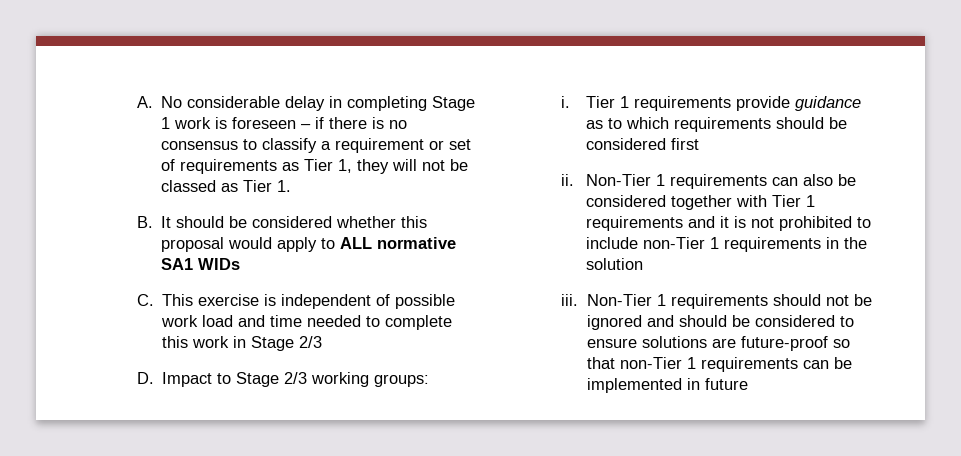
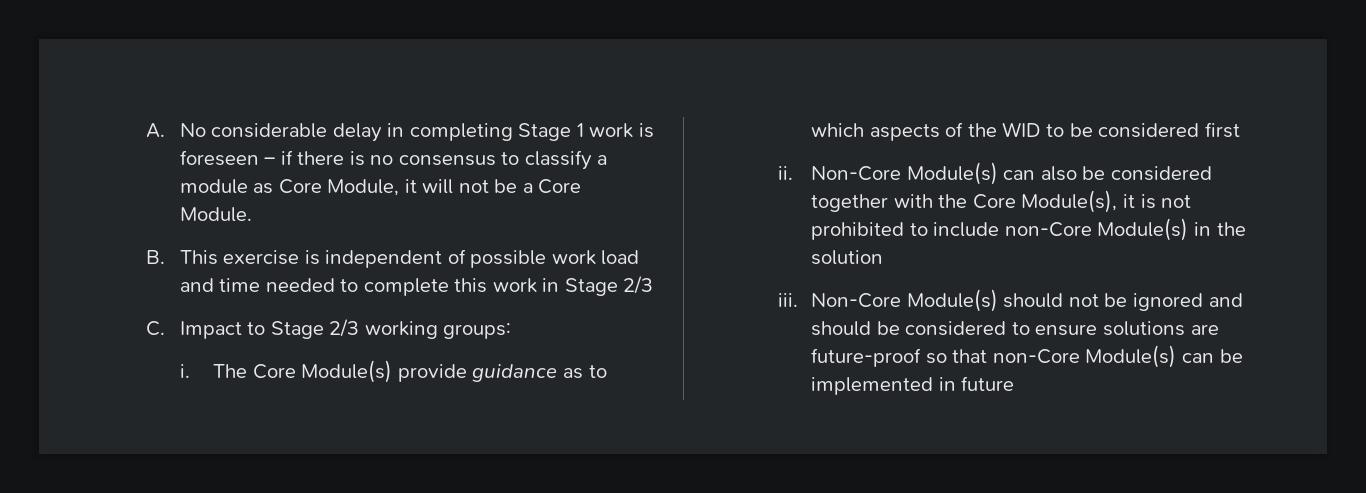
- A. No considerable delay in completing Stage 1 work is foreseen – if there is no consensus to classify a requirement or set of requirements as Tier 1, they will not be classed as Tier 1.
- B. It should be considered whether this proposal would apply to ALL normative SA1 WIDs
- C. This exercise is independent of possible work load and time needed to complete this work in Stage 2/3
+ A. No considerable delay in completing Stage 1 work is foreseen – if there is no consensus to classify a module as Core Module, it will not be a Core Module.
+ B. This exercise is independent of possible work load and time needed to complete this work in Stage 2/3
- D. Impact to Stage 2/3 working groups:
+ C. Impact to Stage 2/3 working groups:
- Tier 1 requirements provide guidance as to which requirements should be considered first
+ The Core Module(s) provide guidance as to which aspects of the WID to be considered first
- Non-Tier 1 requirements can also be considered together with Tier 1 requirements and it is not prohibited to include non-Tier 1 requirements in the solution
+ Non-Core Module(s) can also be considered together with the Core Module(s), it is not prohibited to include non-Core Module(s) in the solution
- Non-Tier 1 requirements should not be ignored and should be considered to ensure solutions are future-proof so that non-Tier 1 requirements can be implemented in future
+ Non-Core Module(s) should not be ignored and should be considered to ensure solutions are future-proof so that non-Core Module(s) can be implemented in future

